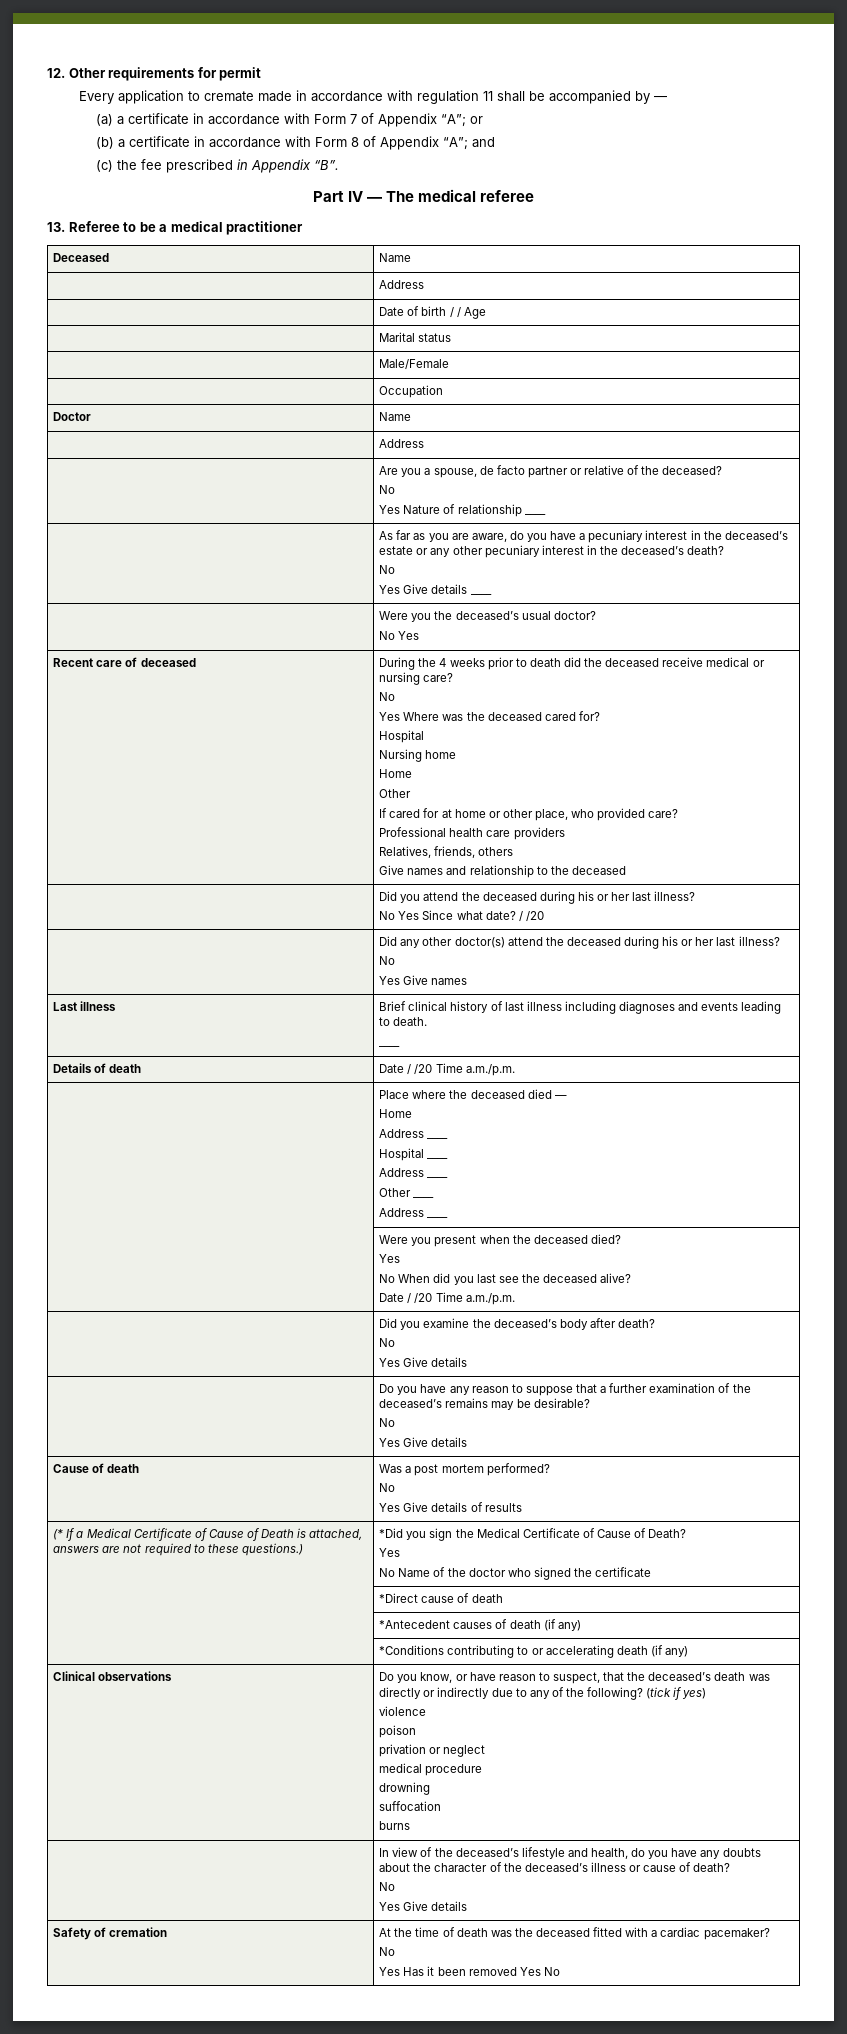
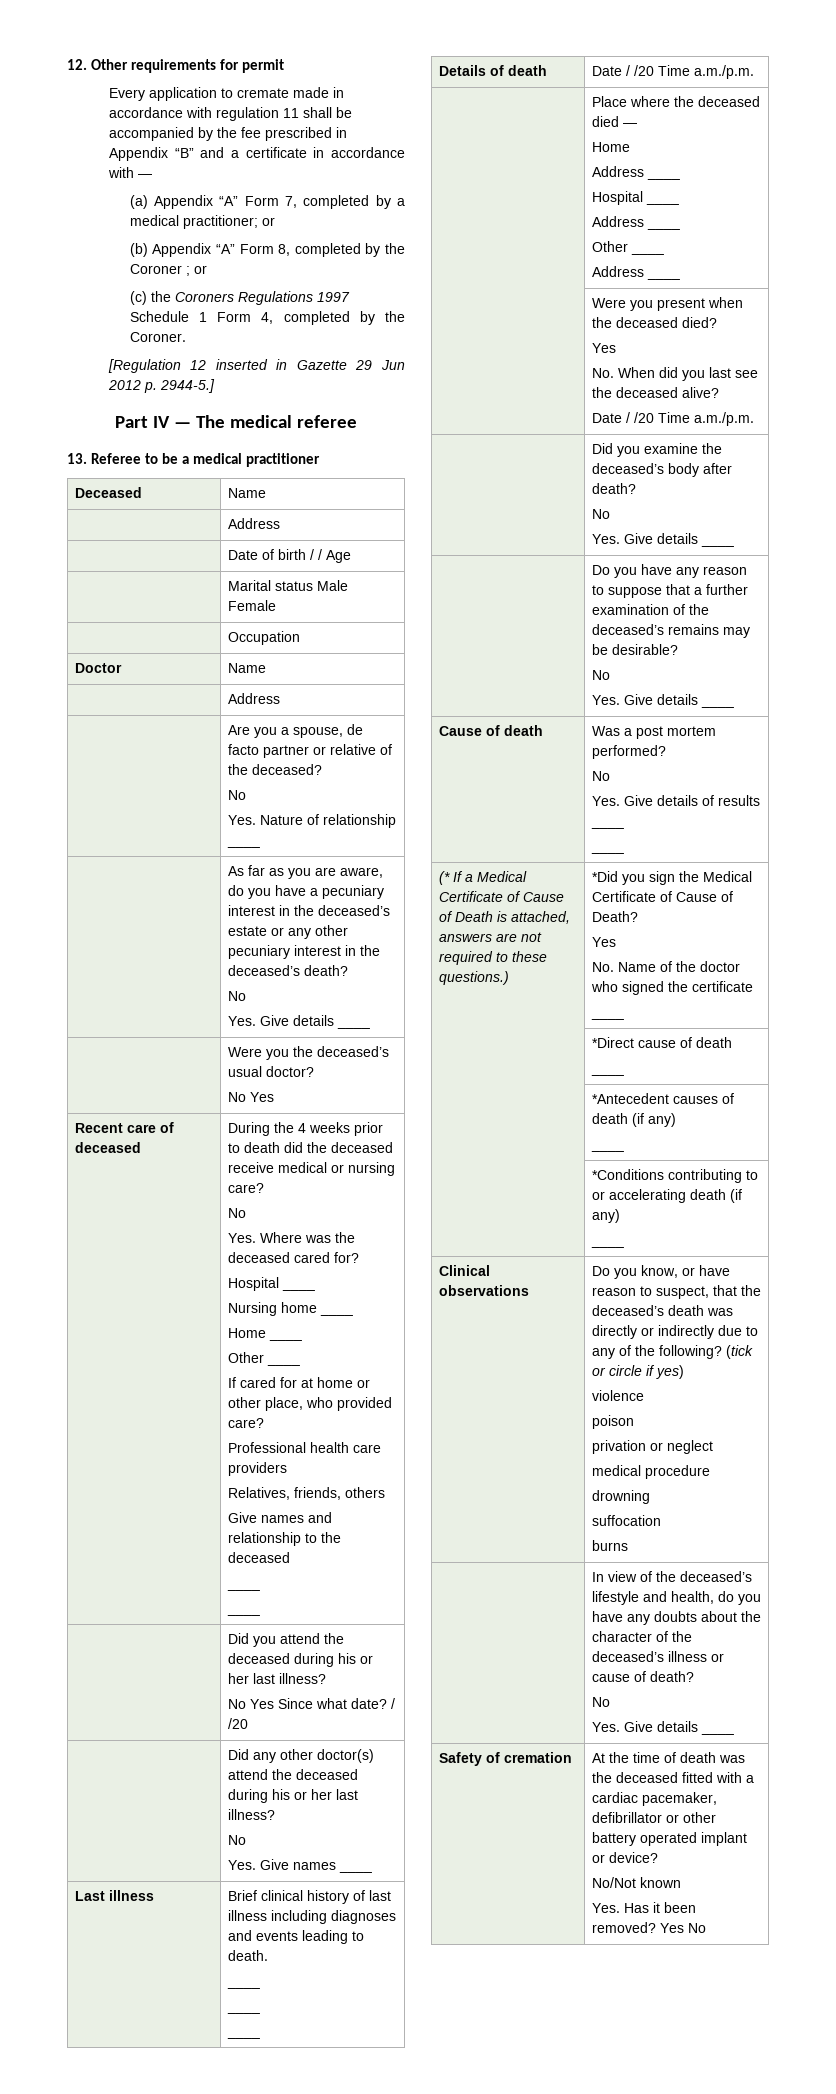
- Every application to cremate made in accordance with regulation 11 shall be accompanied by —
- (a) a certificate in accordance with Form 7 of Appendix “A”; or
- (b) a certificate in accordance with Form 8 of Appendix “A”; and
- (c) the fee prescribed in Appendix “B”.
+ Every application to cremate made in accordance with regulation 11 shall be accompanied by the fee prescribed in Appendix “B” and a certificate in accordance with —
+ (a) Appendix “A” Form 7, completed by a medical practitioner; or
+ (b) Appendix “A” Form 8, completed by the Coroner ; or
+ (c) the Coroners Regulations 1997 Schedule 1 Form 4, completed by the Coroner.
+ [Regulation 12 inserted in Gazette 29 Jun 2012 p. 2944-5.]
- | Marital status
- | Male/Female
+ | Marital status Male Female
  | Are you a spouse, de facto partner or relative of the deceased?
  No
- Yes Nature of relationship ____
+ Yes. Nature of relationship ____
  | As far as you are aware, do you have a pecuniary interest in the deceased’s estate or any other pecuniary interest in the deceased’s death?
  No
- Yes Give details ____
+ Yes. Give details ____
- Yes Where was the deceased cared for?
- Hospital
+ Yes. Where was the deceased cared for?
+ Hospital ____
- Nursing home
- Home
- Other
+ Nursing home ____
+ Home ____
+ Other ____
  Give names and relationship to the deceased
+ ____
+ ____
  | Did any other doctor(s) attend the deceased during his or her last illness?
  No
- Yes Give names
+ Yes. Give names ____
  Last illness | Brief clinical history of last illness including diagnoses and events leading to death.
+ ____
+ ____
  | Were you present when the deceased died?
  Yes
- No When did you last see the deceased alive?
+ No. When did you last see the deceased alive?
  | Did you examine the deceased’s body after death?
  No
- Yes Give details
+ Yes. Give details ____
  | Do you have any reason to suppose that a further examination of the deceased’s remains may be desirable?
  No
- Yes Give details
+ Yes. Give details ____
  Cause of death | Was a post mortem performed?
  No
- Yes Give details of results
+ Yes. Give details of results ____
+ ____
  (* If a Medical Certificate of Cause of Death is attached, answers are not required to these questions.) | *Did you sign the Medical Certificate of Cause of Death?
  Yes
- No Name of the doctor who signed the certificate
+ No. Name of the doctor who signed the certificate
+ ____
  | *Direct cause of death
+ ____
  | *Antecedent causes of death (if any)
+ ____
  | *Conditions contributing to or accelerating death (if any)
+ ____
- Clinical observations | Do you know, or have reason to suspect, that the deceased’s death was directly or indirectly due to any of the following? (tick if yes)
+ Clinical observations | Do you know, or have reason to suspect, that the deceased’s death was directly or indirectly due to any of the following? (tick or circle if yes)
  | In view of the deceased’s lifestyle and health, do you have any doubts about the character of the deceased’s illness or cause of death?
  No
- Yes Give details
+ Yes. Give details ____
- Safety of cremation | At the time of death was the deceased fitted with a cardiac pacemaker?
- No
- Yes Has it been removed Yes No
+ Safety of cremation | At the time of death was the deceased fitted with a cardiac pacemaker, defibrillator or other battery operated implant or device?
+ No/Not known
+ Yes. Has it been removed? Yes No

